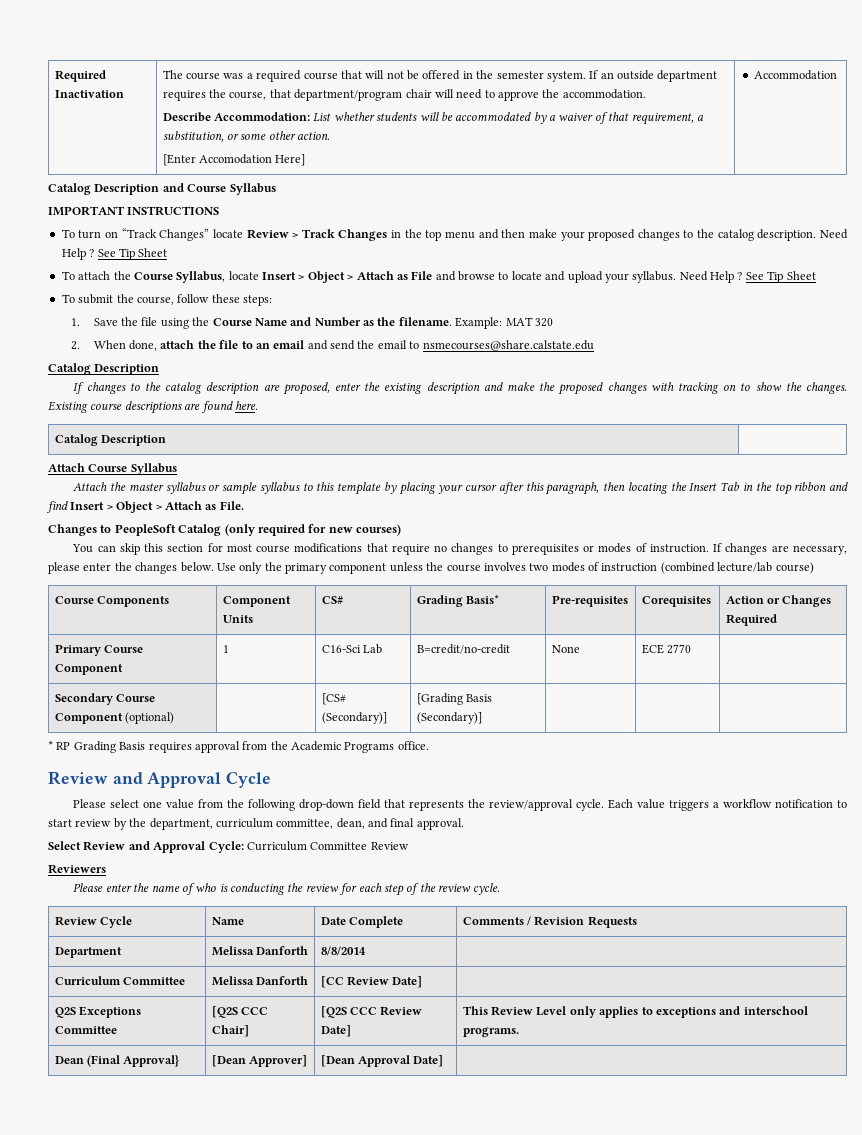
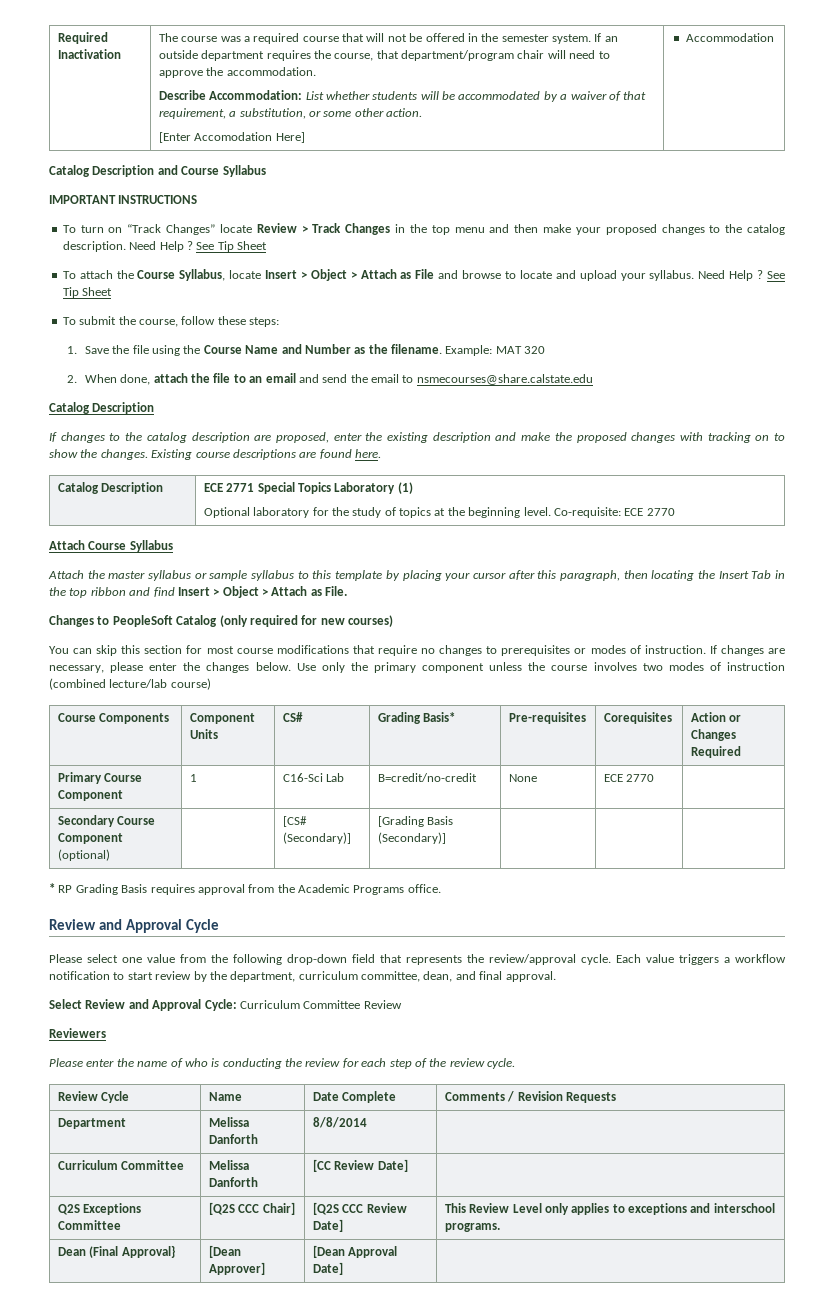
- Catalog Description |
+ Catalog Description | ECE 2771 Special Topics Laboratory (1)
+ Optional laboratory for the study of topics at the beginning level. Co-requisite: ECE 2770

